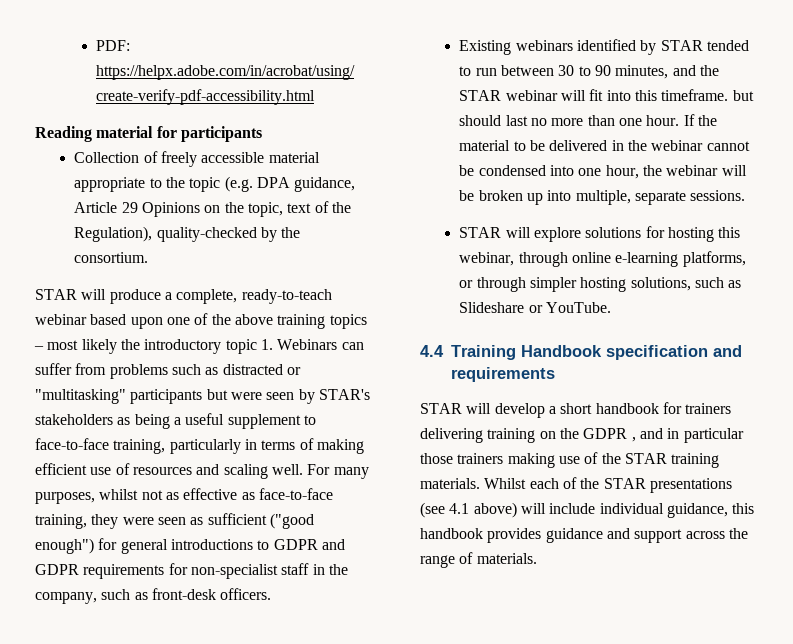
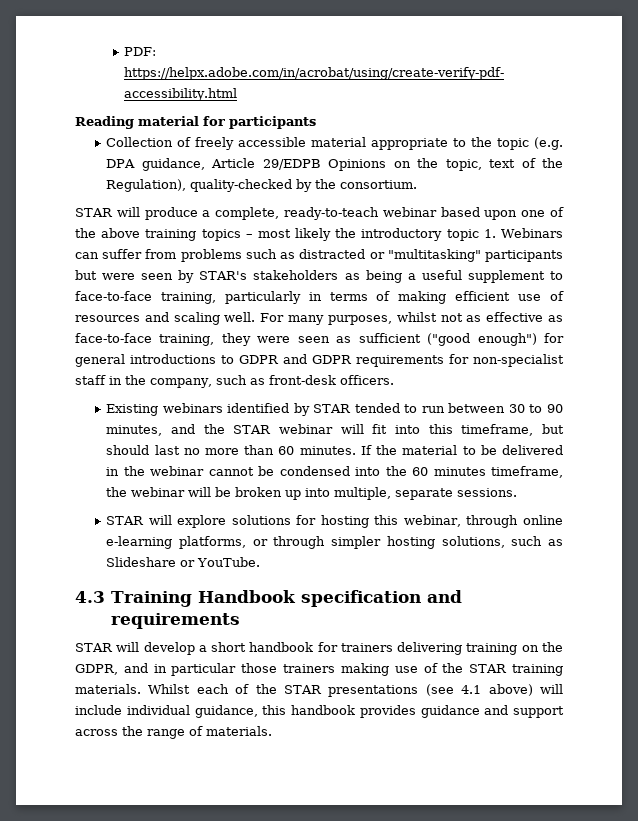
- Collection of freely accessible material appropriate to the topic (e.g. DPA guidance, Article 29 Opinions on the topic, text of the Regulation), quality-checked by the consortium.
+ Collection of freely accessible material appropriate to the topic (e.g. DPA guidance, Article 29/EDPB Opinions on the topic, text of the Regulation), quality-checked by the consortium.
- Existing webinars identified by STAR tended to run between 30 to 90 minutes, and the STAR webinar will fit into this timeframe. but should last no more than one hour.
+ Existing webinars identified by STAR tended to run between 30 to 90 minutes, and the STAR webinar will fit into this timeframe, but should last no more than 60 minutes.
- If the material to be delivered in the webinar cannot be condensed into one hour, the webinar will be broken up into multiple, separate sessions.
+ If the material to be delivered in the webinar cannot be condensed into the 60 minutes timeframe, the webinar will be broken up into multiple, separate sessions.
- 4.4 Training Handbook specification and requirements
+ 4.3 Training Handbook specification and requirements
- STAR will develop a short handbook for trainers delivering training on the GDPR , and in particular those trainers making use of the STAR training materials.
+ STAR will develop a short handbook for trainers delivering training on the GDPR, and in particular those trainers making use of the STAR training materials.

